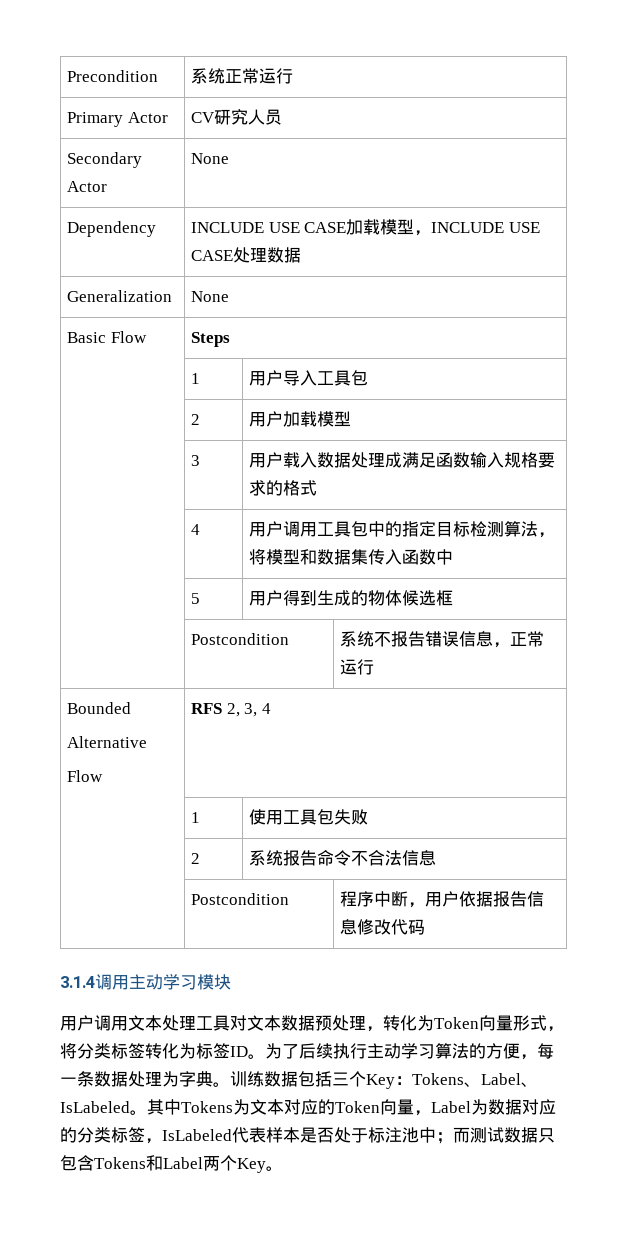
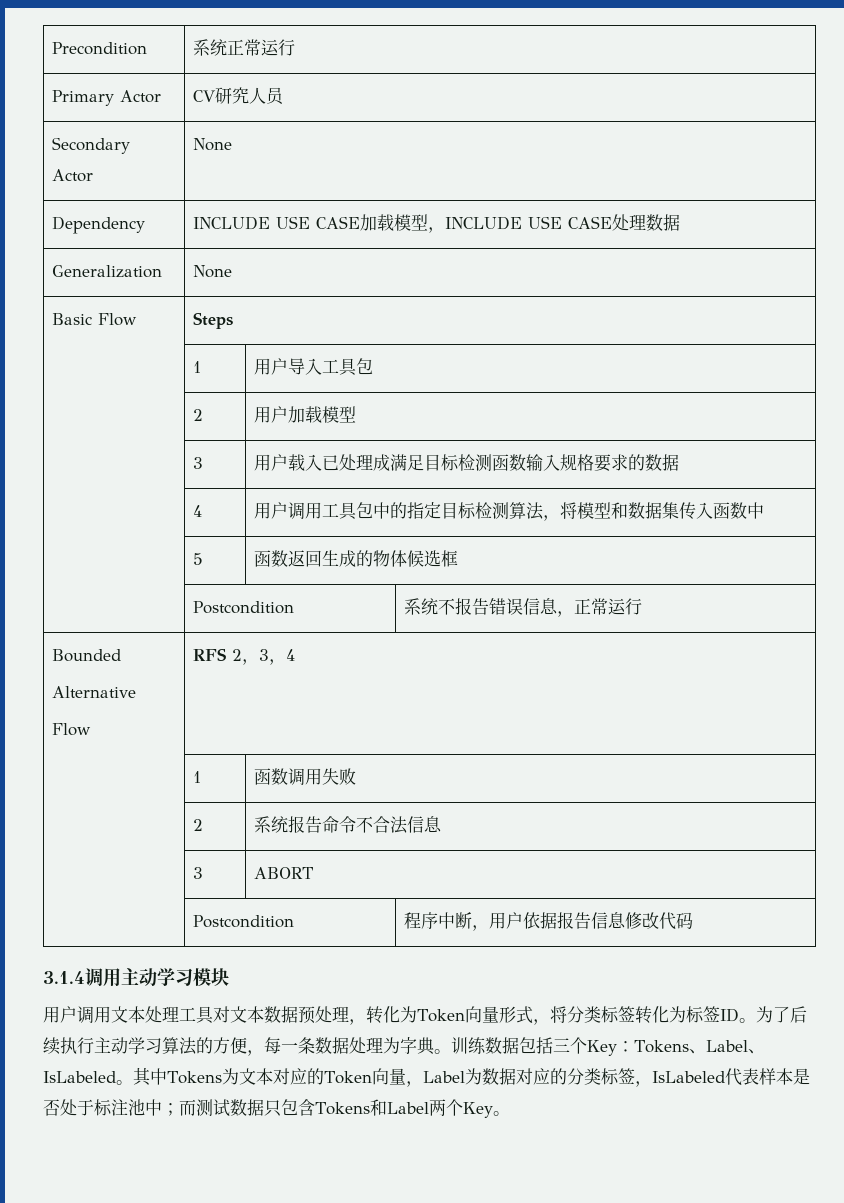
- | 3 | 用户载入数据处理成满足函数输入规格要求的格式
+ | 3 | 用户载入已处理成满足目标检测函数输入规格要求的数据
- | 5 | 用户得到生成的物体候选框
+ | 5 | 函数返回生成的物体候选框
  Bounded
  Alternative
- Flow | RFS 2, 3, 4
+ Flow | RFS 2，3，4
- | 1 | 使用工具包失败
+ | 1 | 函数调用失败
+ | 3 | ABORT

